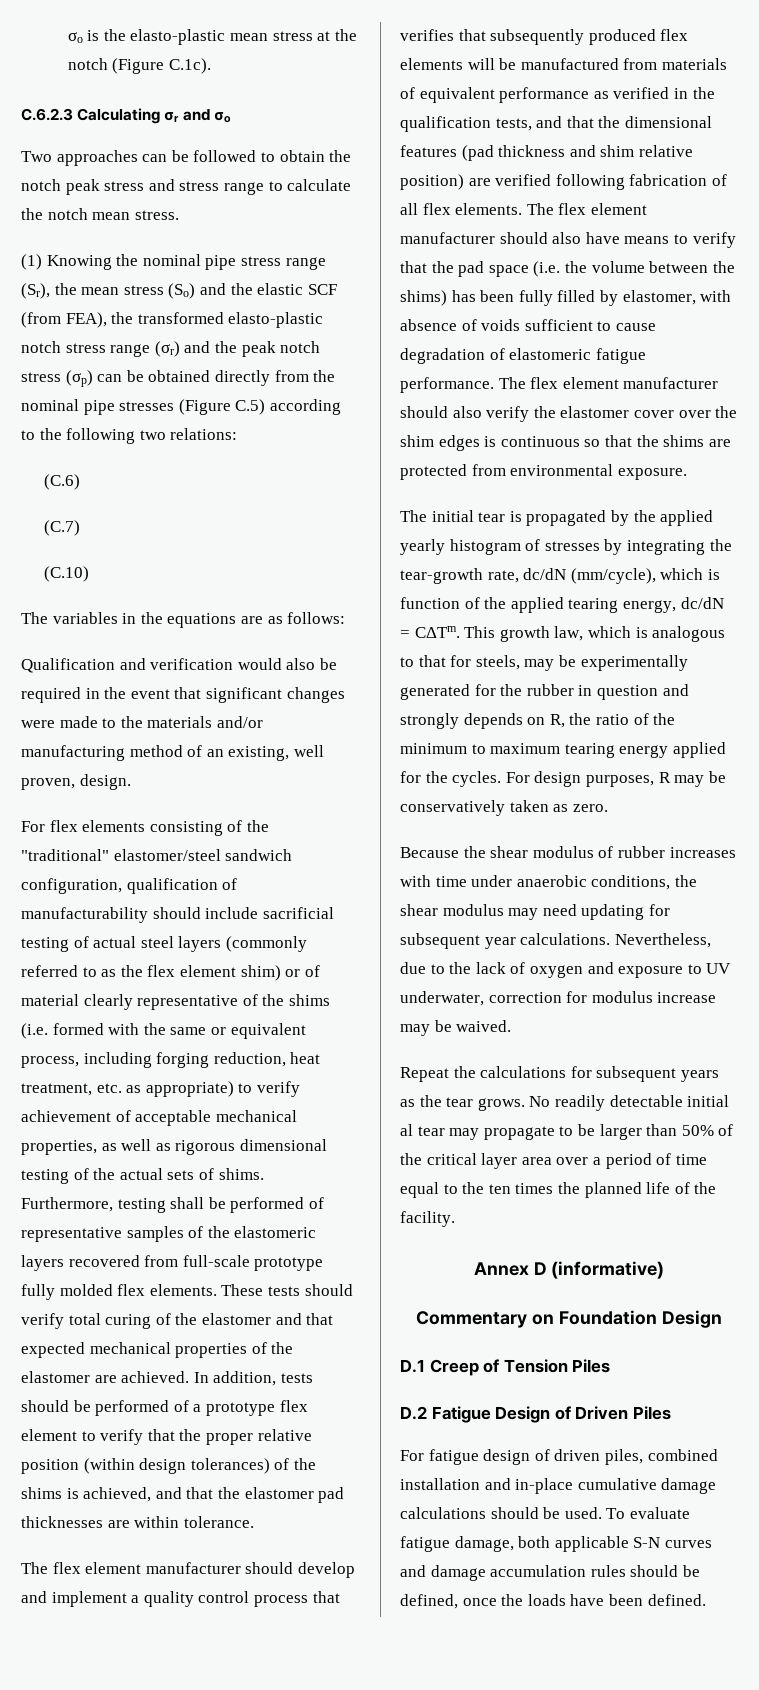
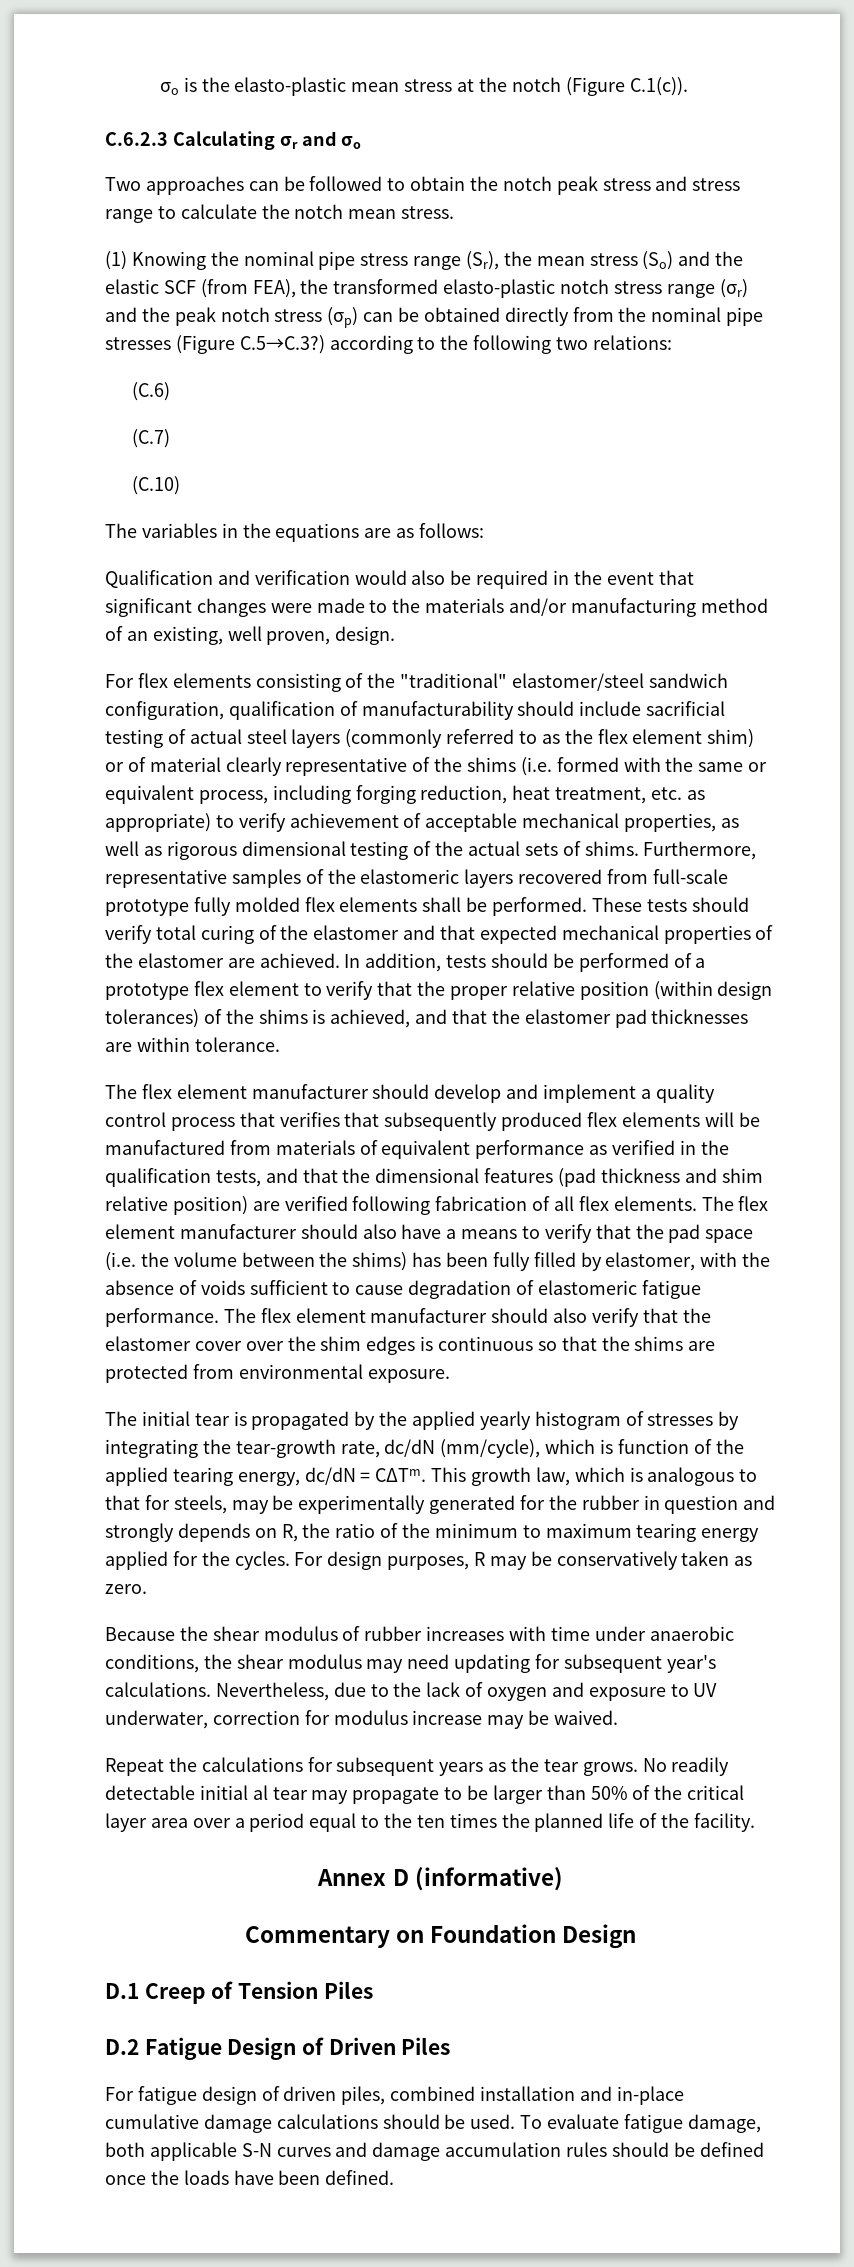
- σo is the elasto-plastic mean stress at the notch (Figure C.1c).
+ σo is the elasto-plastic mean stress at the notch (Figure C.1(c)).
- (1) Knowing the nominal pipe stress range (Sr), the mean stress (So) and the elastic SCF (from FEA), the transformed elasto-plastic notch stress range (σr) and the peak notch stress (σp) can be obtained directly from the nominal pipe stresses (Figure C.5) according to the following two relations:
+ (1) Knowing the nominal pipe stress range (Sr), the mean stress (So) and the elastic SCF (from FEA), the transformed elasto-plastic notch stress range (σr) and the peak notch stress (σp) can be obtained directly from the nominal pipe stresses (Figure C.5→C.3?) according to the following two relations:
- Furthermore, testing shall be performed of representative samples of the elastomeric layers recovered from full-scale prototype fully molded flex elements.
+ Furthermore, representative samples of the elastomeric layers recovered from full-scale prototype fully molded flex elements shall be performed.
- The flex element manufacturer should also have means to verify that the pad space (i.e. the volume between the shims) has been fully filled by elastomer, with absence of voids sufficient to cause degradation of elastomeric fatigue performance.
+ The flex element manufacturer should also have a means to verify that the pad space (i.e. the volume between the shims) has been fully filled by elastomer, with the absence of voids sufficient to cause degradation of elastomeric fatigue performance.
- The flex element manufacturer should also verify the elastomer cover over the shim edges is continuous so that the shims are protected from environmental exposure.
+ The flex element manufacturer should also verify that the elastomer cover over the shim edges is continuous so that the shims are protected from environmental exposure.
- Because the shear modulus of rubber increases with time under anaerobic conditions, the shear modulus may need updating for subsequent year calculations.
+ Because the shear modulus of rubber increases with time under anaerobic conditions, the shear modulus may need updating for subsequent year's calculations.
- No readily detectable initial al tear may propagate to be larger than 50% of the critical layer area over a period of time equal to the ten times the planned life of the facility.
+ No readily detectable initial al tear may propagate to be larger than 50% of the critical layer area over a period equal to the ten times the planned life of the facility.
- To evaluate fatigue damage, both applicable S-N curves and damage accumulation rules should be defined, once the loads have been defined.
+ To evaluate fatigue damage, both applicable S-N curves and damage accumulation rules should be defined once the loads have been defined.

